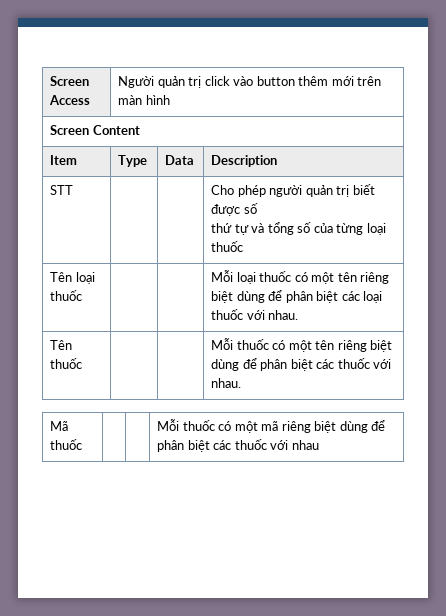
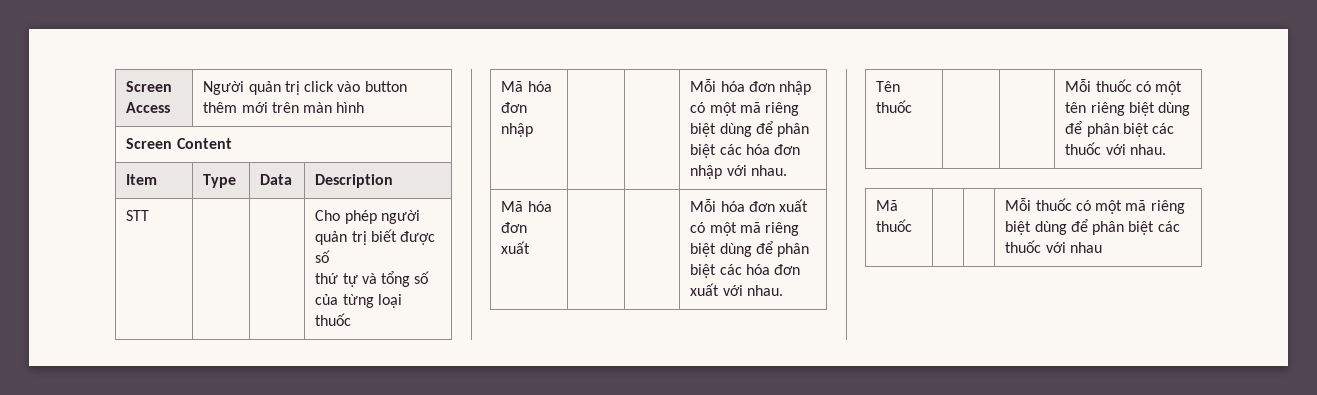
- Tên loại thuốc | | | Mỗi loại thuốc có một tên riêng biệt dùng để phân biệt các loại thuốc với nhau.
+ Mã hóa đơn nhập | | | Mỗi hóa đơn nhập có một mã riêng biệt dùng để phân biệt các hóa đơn nhập với nhau.
+ Mã hóa đơn xuất | | | Mỗi hóa đơn xuất có một mã riêng biệt dùng để phân biệt các hóa đơn xuất với nhau.

